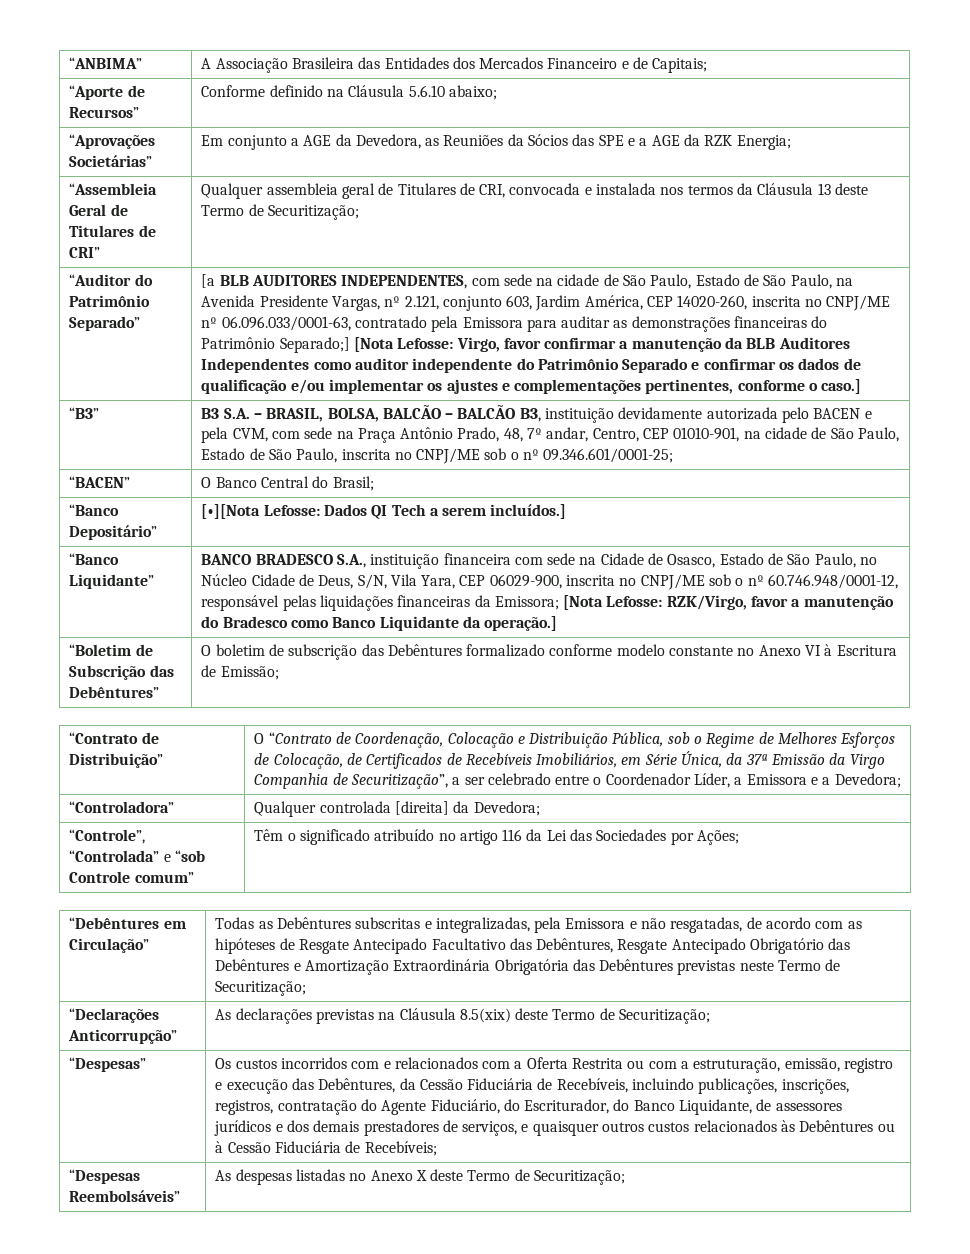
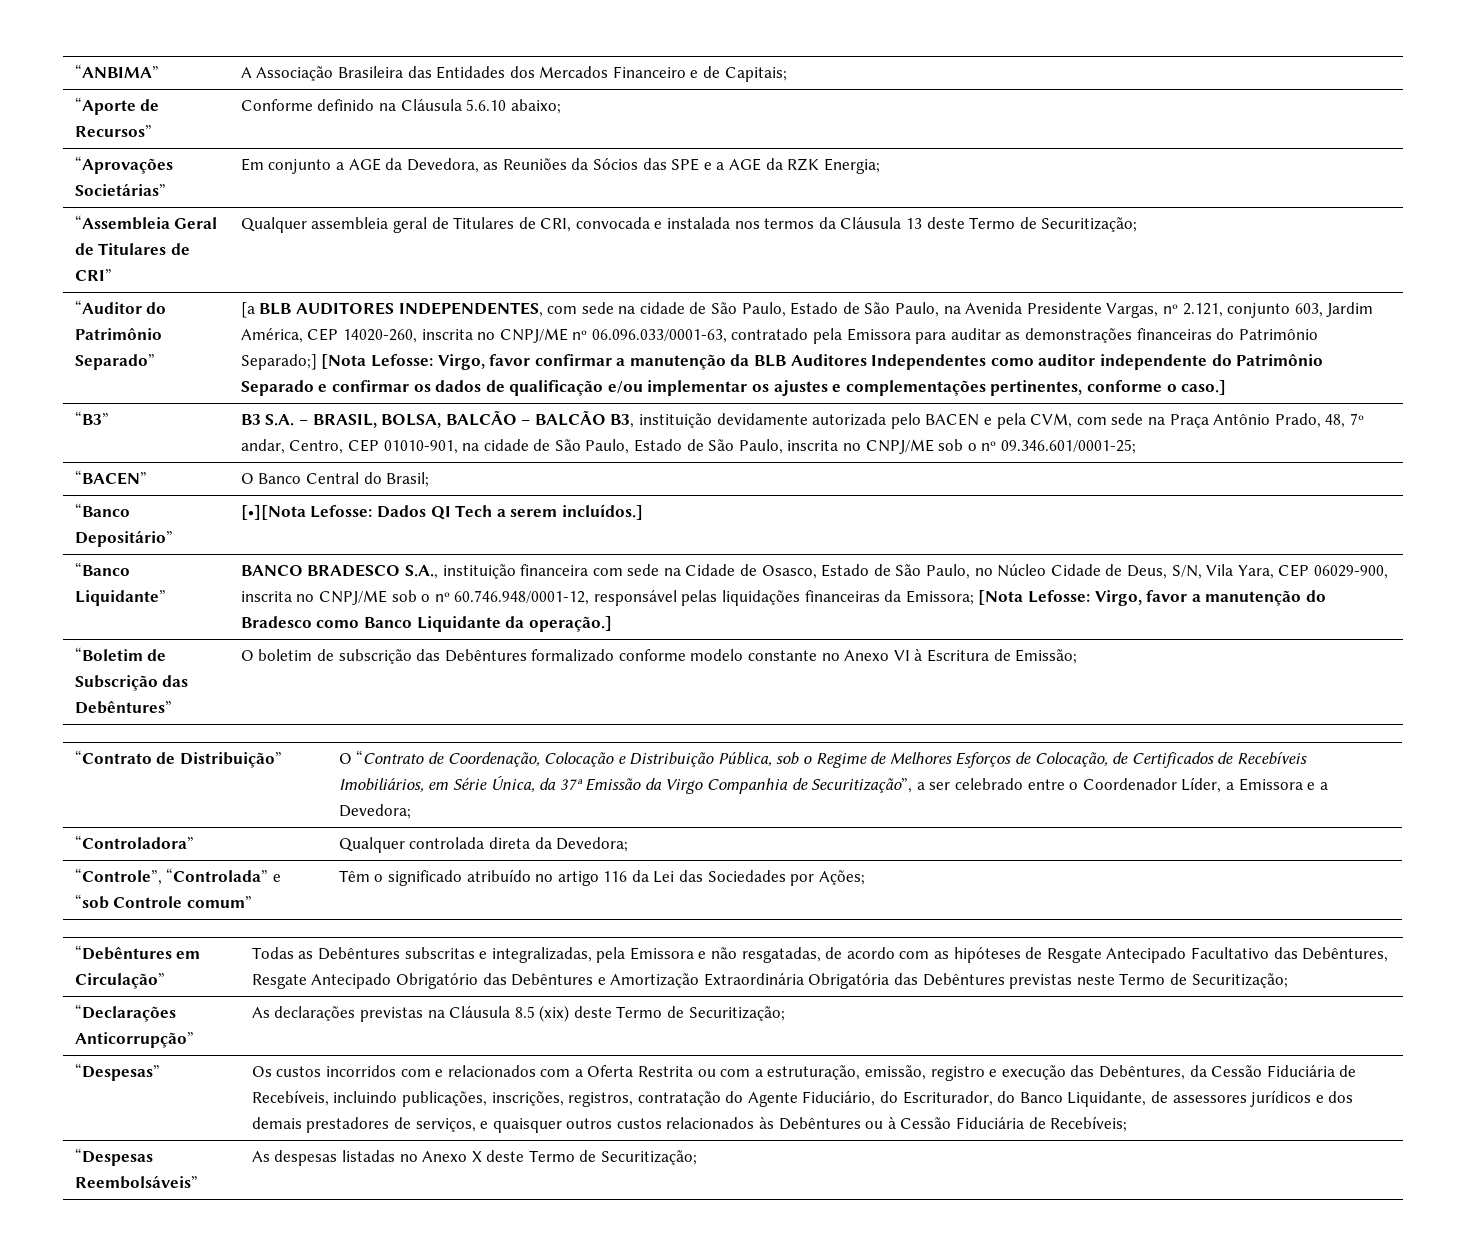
- BANCO BRADESCO S.A., instituição financeira com sede na Cidade de Osasco, Estado de São Paulo, no Núcleo Cidade de Deus, S/N, Vila Yara, CEP 06029-900, inscrita no CNPJ/ME sob o nº 60.746.948/0001-12, responsável pelas liquidações financeiras da Emissora; [Nota Lefosse: RZK/Virgo, favor a manutenção do Bradesco como Banco Liquidante da operação.]
+ BANCO BRADESCO S.A., instituição financeira com sede na Cidade de Osasco, Estado de São Paulo, no Núcleo Cidade de Deus, S/N, Vila Yara, CEP 06029-900, inscrita no CNPJ/ME sob o nº 60.746.948/0001-12, responsável pelas liquidações financeiras da Emissora; [Nota Lefosse: Virgo, favor a manutenção do Bradesco como Banco Liquidante da operação.]
- “Controladora” | Qualquer controlada [direita] da Devedora;
+ “Controladora” | Qualquer controlada direta da Devedora;
- “Declarações Anticorrupção” | As declarações previstas na Cláusula 8.5(xix) deste Termo de Securitização;
+ “Declarações Anticorrupção” | As declarações previstas na Cláusula 8.5 (xix) deste Termo de Securitização;

